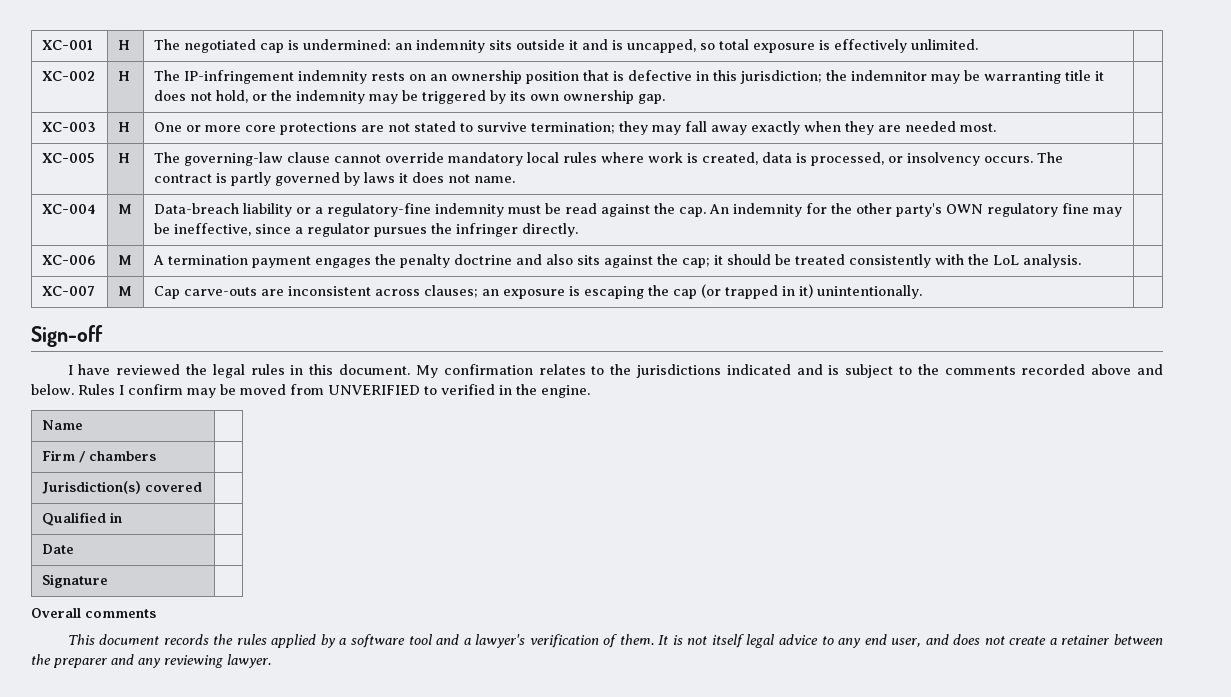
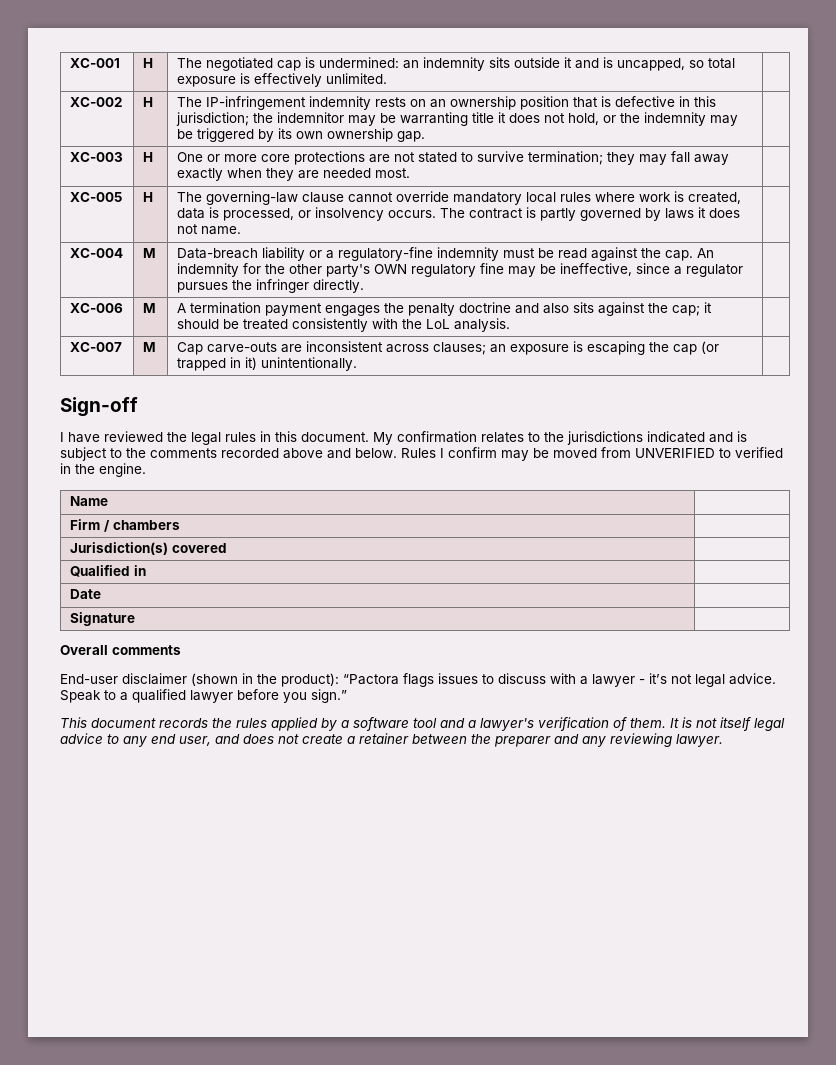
+ End-user disclaimer (shown in the product): “Pactora flags issues to discuss with a lawyer - it’s not legal advice. Speak to a qualified lawyer before you sign.”

